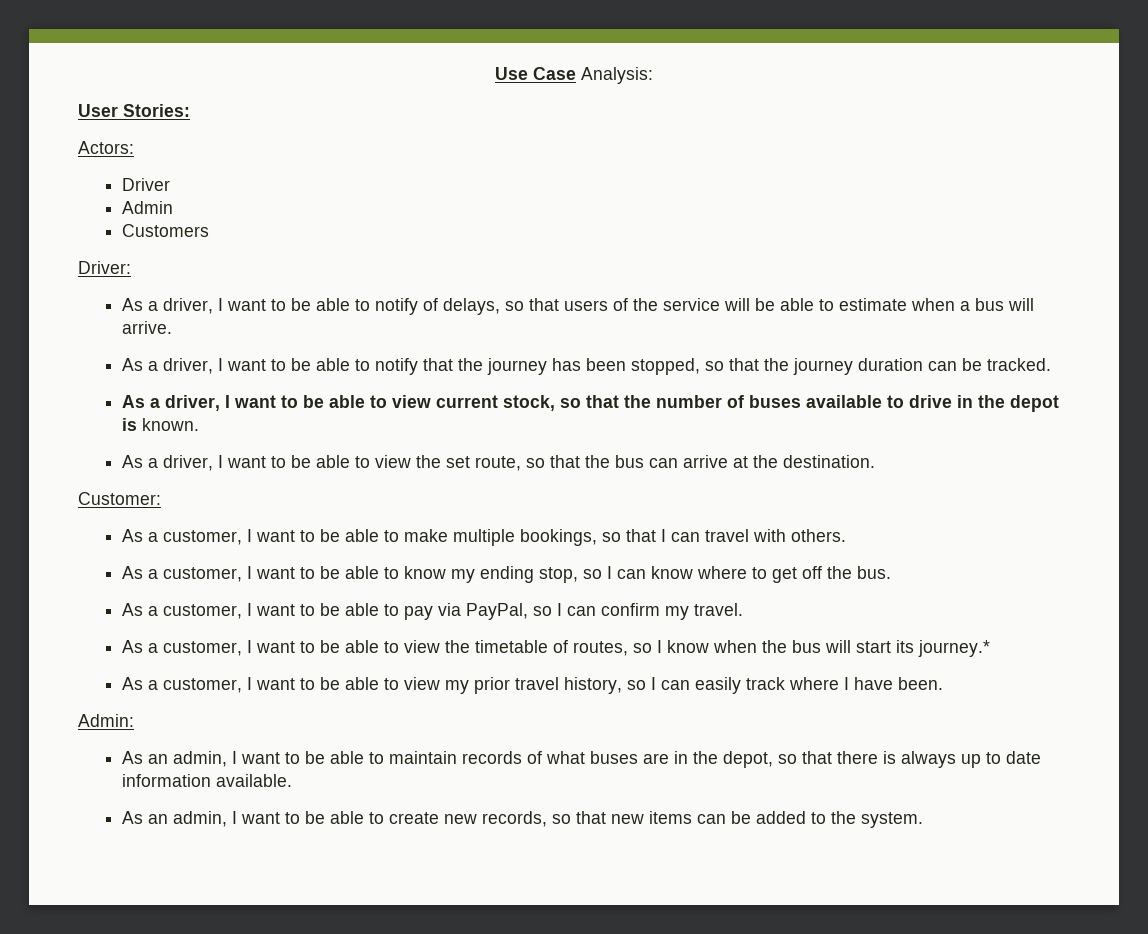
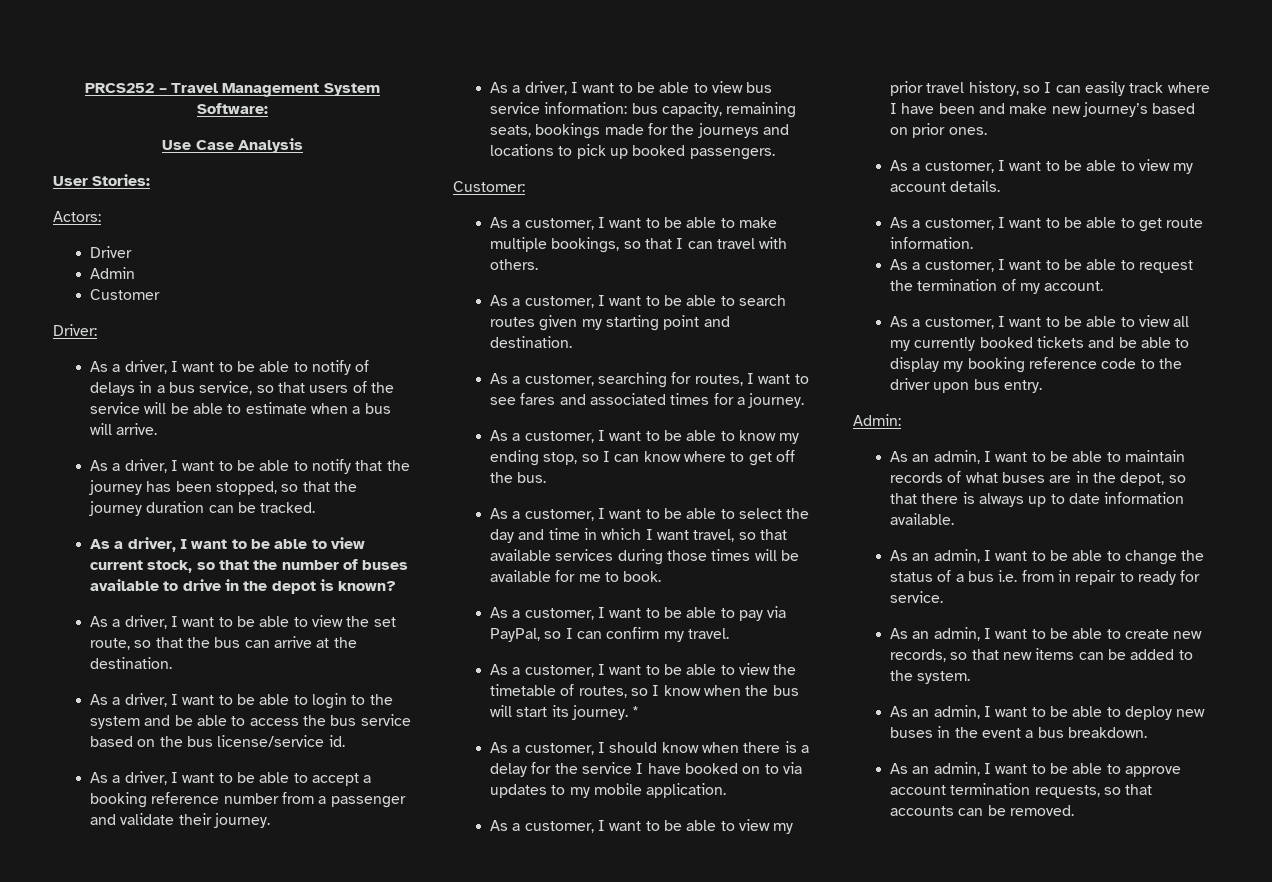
+ PRCS252 – Travel Management System Software:
- Use Case Analysis:
+ Use Case Analysis
- Customers
+ Customer
- As a driver, I want to be able to notify of delays, so that users of the service will be able to estimate when a bus will arrive.
+ As a driver, I want to be able to notify of delays in a bus service, so that users of the service will be able to estimate when a bus will arrive.
- As a driver, I want to be able to view current stock, so that the number of buses available to drive in the depot is known.
+ As a driver, I want to be able to view current stock, so that the number of buses available to drive in the depot is known?
+ As a driver, I want to be able to login to the system and be able to access the bus service based on the bus license/service id.
+ As a driver, I want to be able to accept a booking reference number from a passenger and validate their journey.
+ As a driver, I want to be able to view bus service information: bus capacity, remaining seats, bookings made for the journeys and locations to pick up booked passengers.
+ As a customer, I want to be able to search routes given my starting point and destination.
+ As a customer, searching for routes, I want to see fares and associated times for a journey.
+ As a customer, I want to be able to select the day and time in which I want travel, so that available services during those times will be available for me to book.
- As a customer, I want to be able to view the timetable of routes, so I know when the bus will start its journey.*
+ As a customer, I want to be able to view the timetable of routes, so I know when the bus will start its journey. *
+ As a customer, I should know when there is a delay for the service I have booked on to via updates to my mobile application.
- As a customer, I want to be able to view my prior travel history, so I can easily track where I have been.
+ As a customer, I want to be able to view my prior travel history, so I can easily track where I have been and make new journey’s based on prior ones.
+ As a customer, I want to be able to view my account details.
+ As a customer, I want to be able to get route information.
+ As a customer, I want to be able to request the termination of my account.
+ As a customer, I want to be able to view all my currently booked tickets and be able to display my booking reference code to the driver upon bus entry.
+ As an admin, I want to be able to change the status of a bus i.e. from in repair to ready for service.
+ As an admin, I want to be able to deploy new buses in the event a bus breakdown.
+ As an admin, I want to be able to approve account termination requests, so that accounts can be removed.

